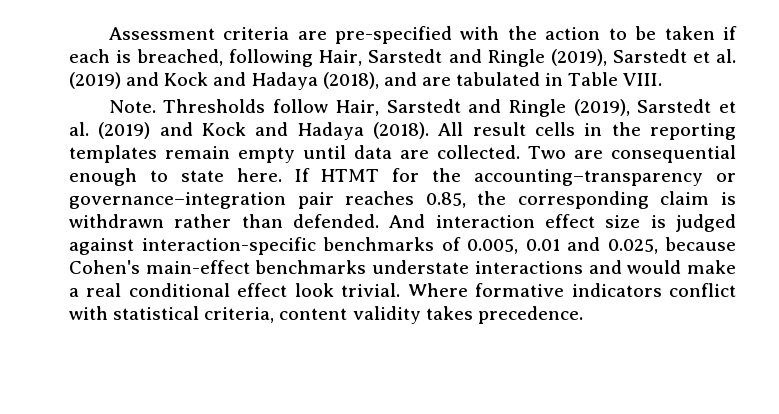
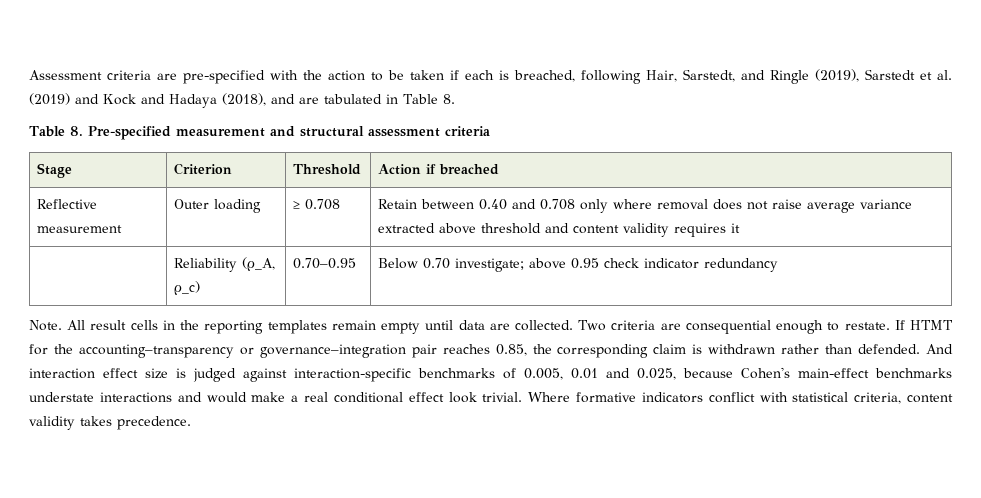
- Assessment criteria are pre-specified with the action to be taken if each is breached, following Hair, Sarstedt and Ringle (2019), Sarstedt et al. (2019) and Kock and Hadaya (2018), and are tabulated in Table VIII.
- Note. Thresholds follow Hair, Sarstedt and Ringle (2019), Sarstedt et al. (2019) and Kock and Hadaya (2018).
+ Assessment criteria are pre-specified with the action to be taken if each is breached, following Hair, Sarstedt, and Ringle (2019), Sarstedt et al. (2019) and Kock and Hadaya (2018), and are tabulated in Table 8.
+ Table 8. Pre-specified measurement and structural assessment criteria
+ Stage | Criterion | Threshold | Action if breached
+ Reflective measurement | Outer loading | ≥ 0.708 | Retain between 0.40 and 0.708 only where removal does not raise average variance extracted above threshold and content validity requires it
+ | Reliability (ρ_A, ρ_c) | 0.70–0.95 | Below 0.70 investigate; above 0.95 check indicator redundancy
+ Note.
- Two are consequential enough to state here.
+ Two criteria are consequential enough to restate.

